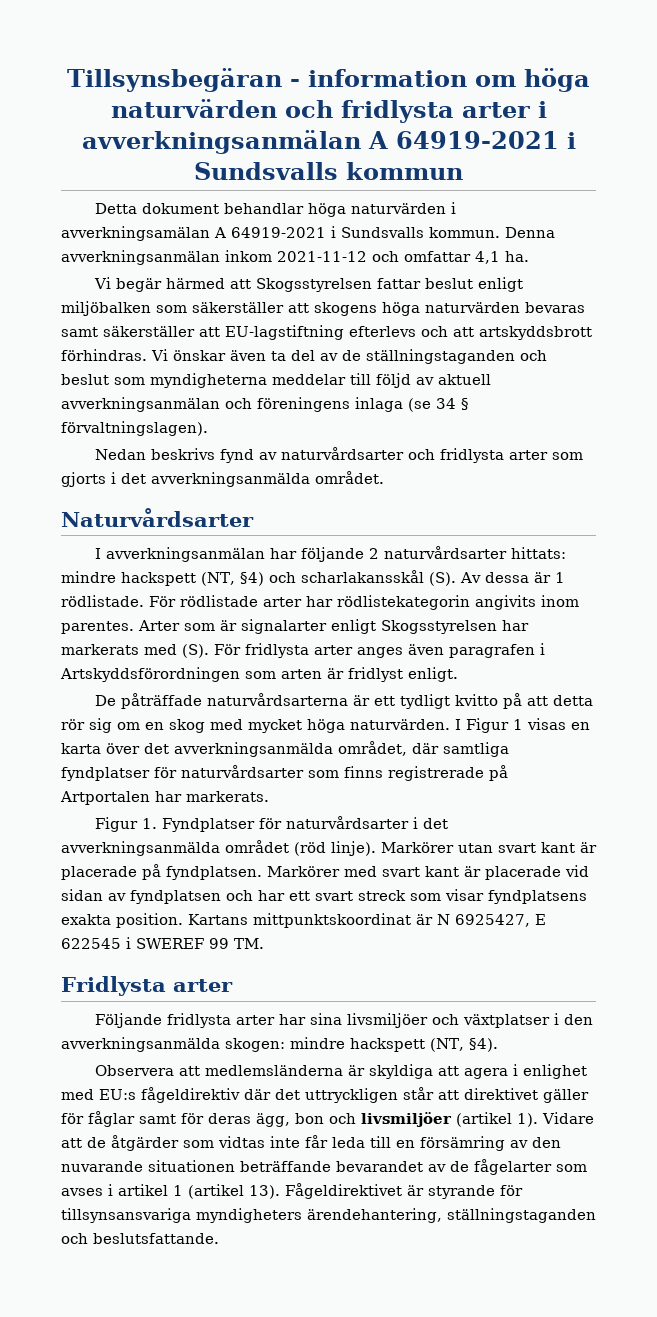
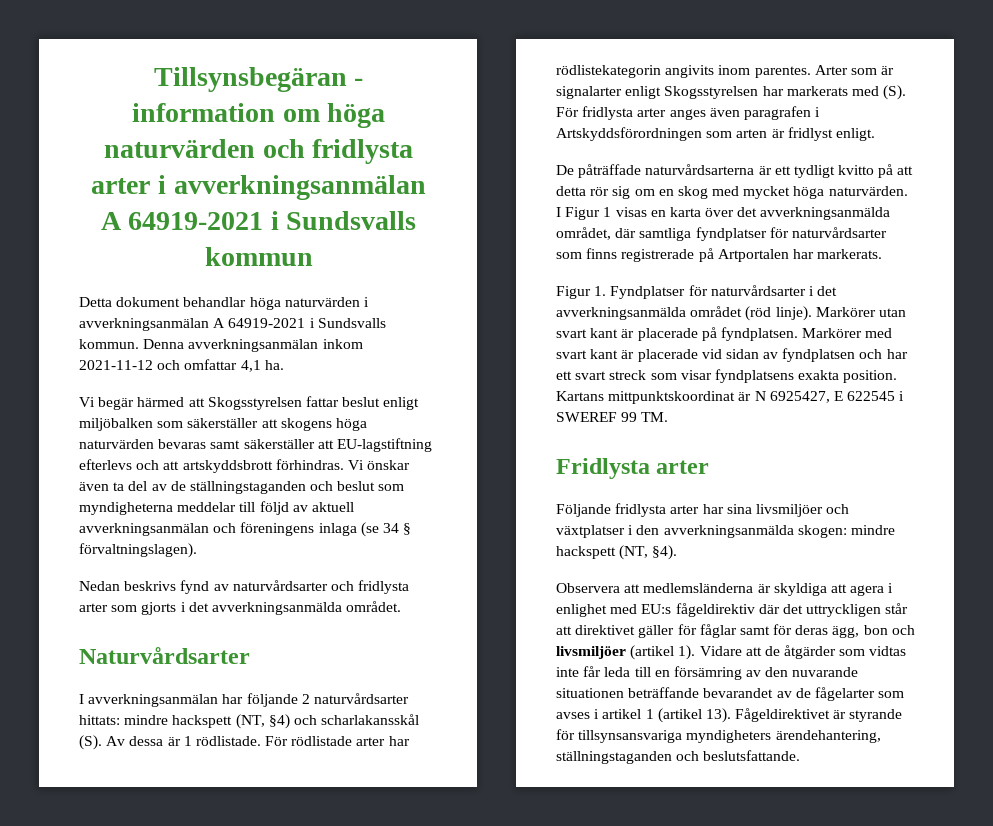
- Detta dokument behandlar höga naturvärden i avverkningsamälan A 64919-2021 i Sundsvalls kommun.
+ Detta dokument behandlar höga naturvärden i avverkningsanmälan A 64919-2021 i Sundsvalls kommun.

